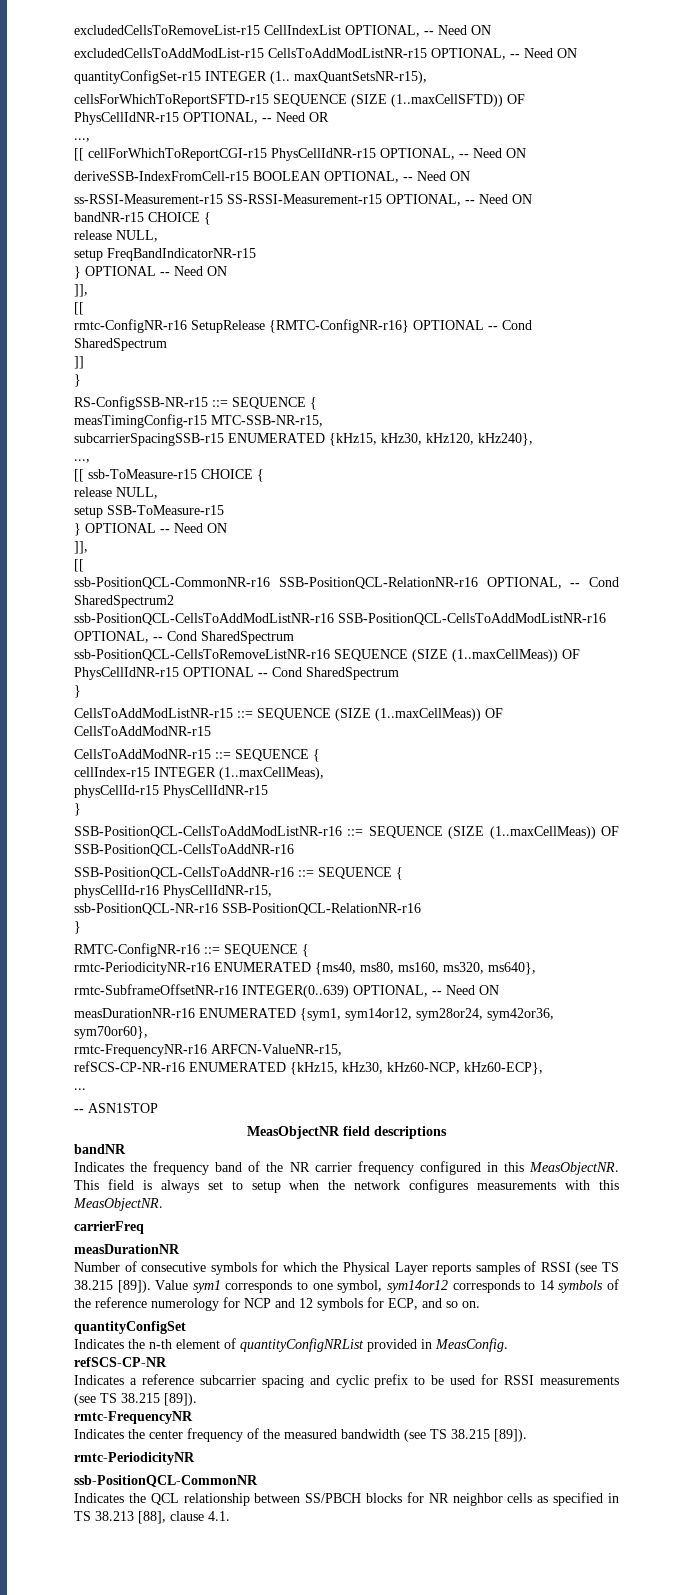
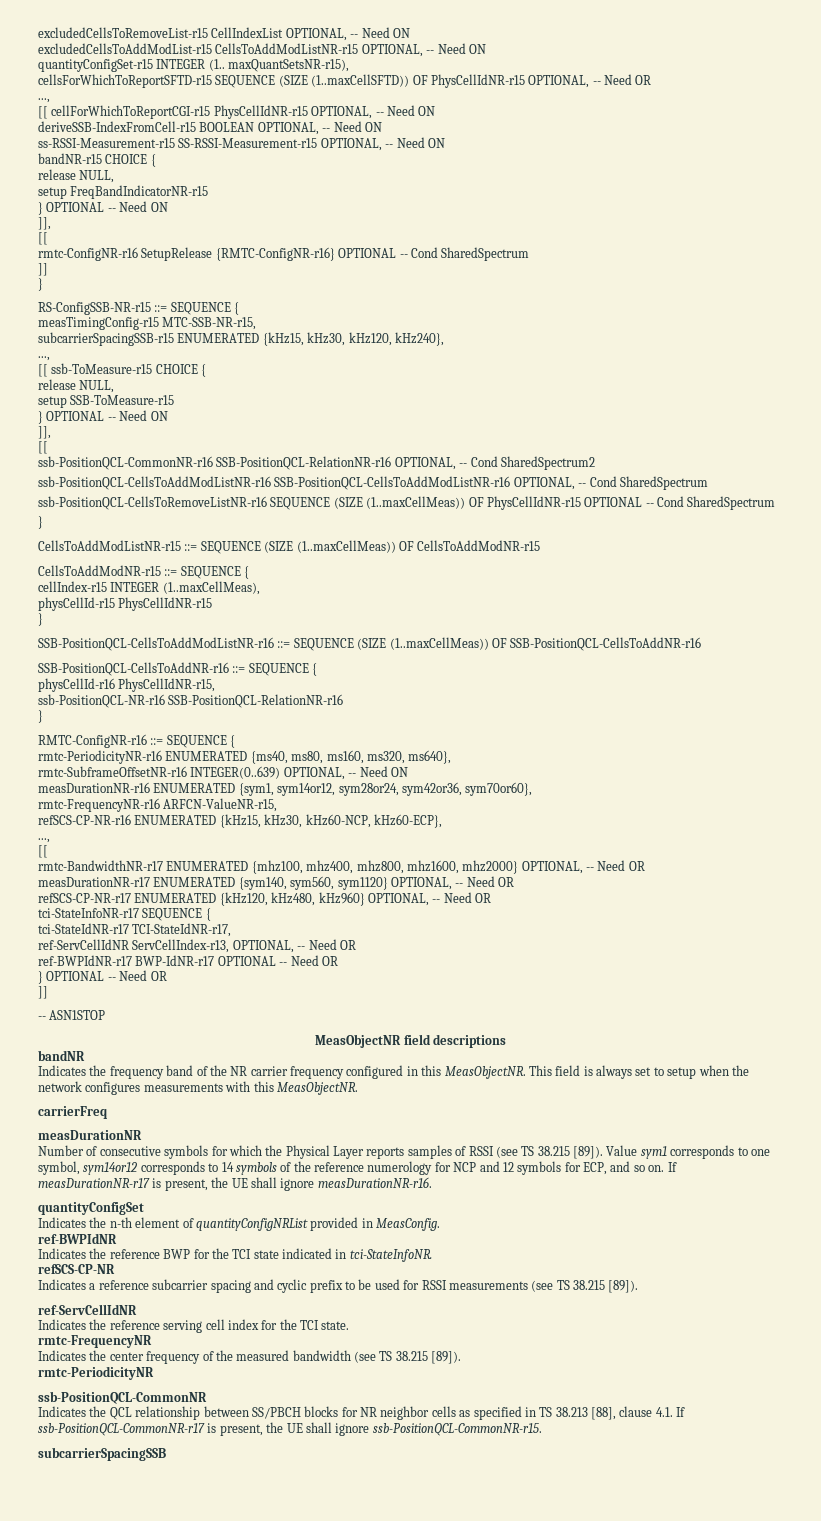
  refSCS-CP-NR-r16 ENUMERATED {kHz15, kHz30, kHz60-NCP, kHz60-ECP},
- ...
+ ...,
+ [[
+ rmtc-BandwidthNR-r17 ENUMERATED {mhz100, mhz400, mhz800, mhz1600, mhz2000} OPTIONAL, -- Need OR
+ measDurationNR-r17 ENUMERATED {sym140, sym560, sym1120} OPTIONAL, -- Need OR
+ refSCS-CP-NR-r17 ENUMERATED {kHz120, kHz480, kHz960} OPTIONAL, -- Need OR
+ tci-StateInfoNR-r17 SEQUENCE {
+ tci-StateIdNR-r17 TCI-StateIdNR-r17,
+ ref-ServCellIdNR ServCellIndex-r13, OPTIONAL, -- Need OR
+ ref-BWPIdNR-r17 BWP-IdNR-r17 OPTIONAL -- Need OR
+ } OPTIONAL -- Need OR
+ ]]
+ If measDurationNR-r17 is present, the UE shall ignore measDurationNR-r16.
+ ref-BWPIdNR
+ Indicates the reference BWP for the TCI state indicated in tci-StateInfoNR.
  Indicates a reference subcarrier spacing and cyclic prefix to be used for RSSI measurements (see TS 38.215 [89]).
+ ref-ServCellIdNR
+ Indicates the reference serving cell index for the TCI state.
- Indicates the QCL relationship between SS/PBCH blocks for NR neighbor cells as specified in TS 38.213 [88], clause 4.1.
+ Indicates the QCL relationship between SS/PBCH blocks for NR neighbor cells as specified in TS 38.213 [88], clause 4.1. If ssb-PositionQCL-CommonNR-r17 is present, the UE shall ignore ssb-PositionQCL-CommonNR-r15.
+ subcarrierSpacingSSB

